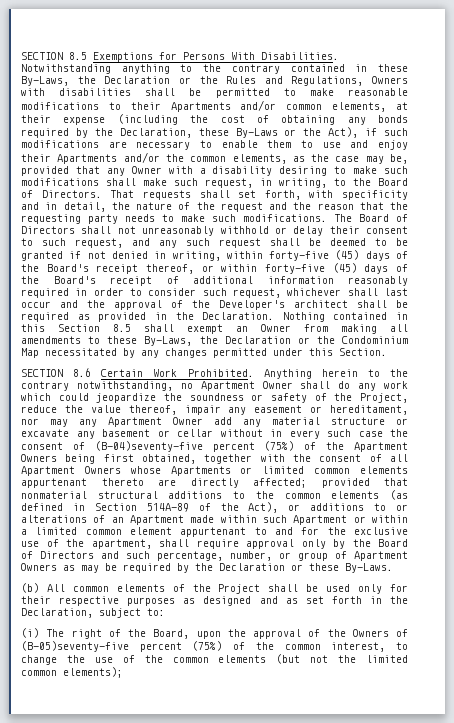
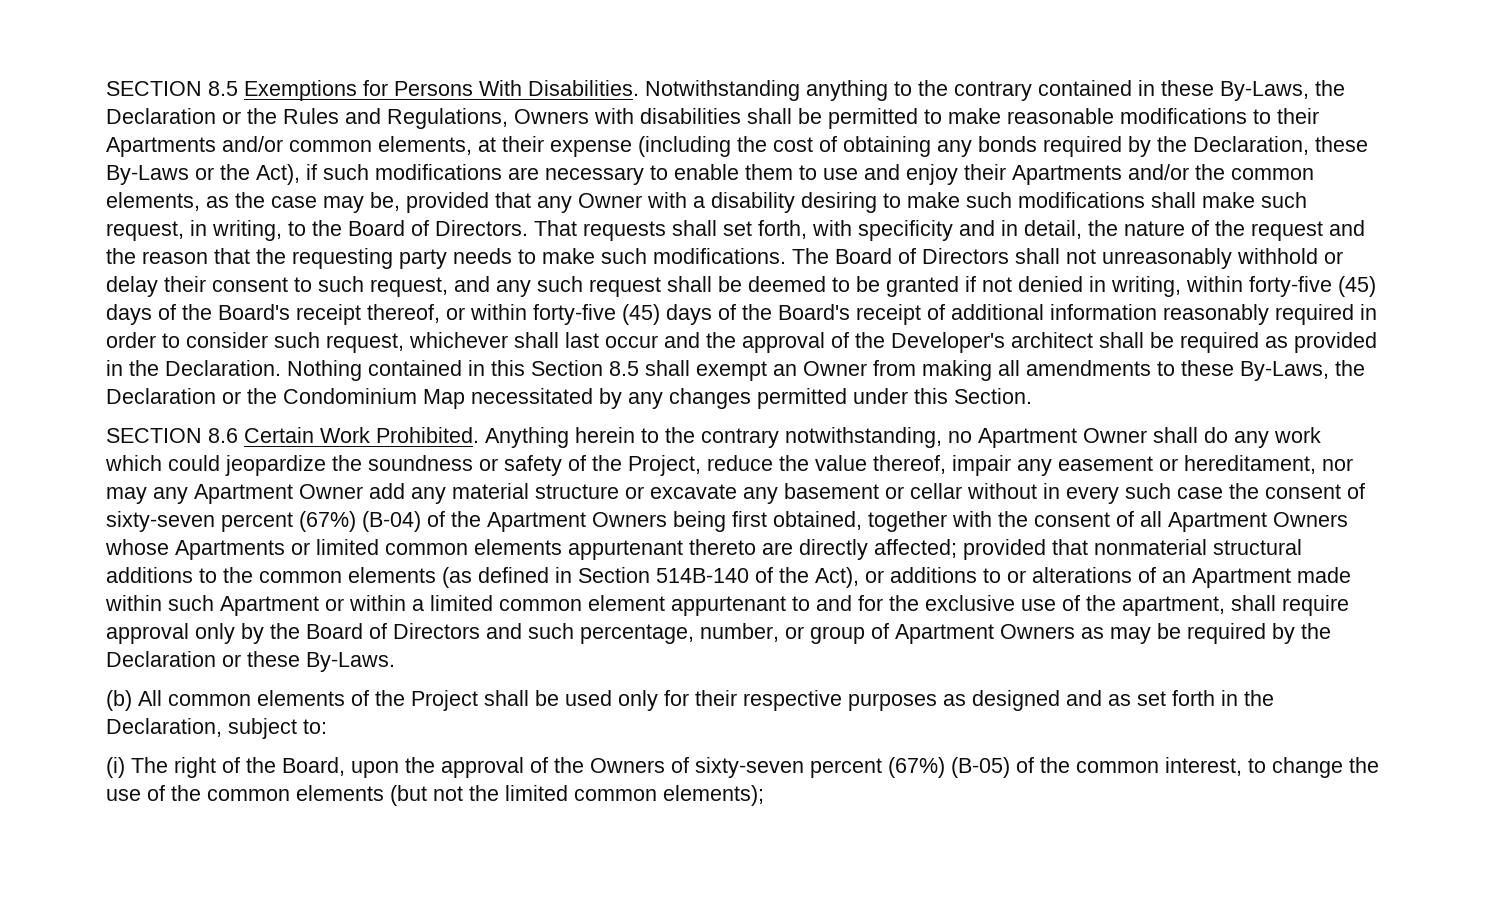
- Anything herein to the contrary notwithstanding, no Apartment Owner shall do any work which could jeopardize the soundness or safety of the Project, reduce the value thereof, impair any easement or hereditament, nor may any Apartment Owner add any material structure or excavate any basement or cellar without in every such case the consent of (B-04)seventy-five percent (75%) of the Apartment Owners being first obtained, together with the consent of all Apartment Owners whose Apartments or limited common elements appurtenant thereto are directly affected;
+ Anything herein to the contrary notwithstanding, no Apartment Owner shall do any work which could jeopardize the soundness or safety of the Project, reduce the value thereof, impair any easement or hereditament, nor may any Apartment Owner add any material structure or excavate any basement or cellar without in every such case the consent of sixty-seven percent (67%) (B-04) of the Apartment Owners being first obtained, together with the consent of all Apartment Owners whose Apartments or limited common elements appurtenant thereto are directly affected;
- provided that nonmaterial structural additions to the common elements (as defined in Section 514A-89 of the Act), or additions to or alterations of an Apartment made within such Apartment or within a limited common element appurtenant to and for the exclusive use of the apartment, shall require approval only by the Board of Directors and such percentage, number, or group of Apartment Owners as may be required by the Declaration or these By-Laws.
+ provided that nonmaterial structural additions to the common elements (as defined in Section 514B-140 of the Act), or additions to or alterations of an Apartment made within such Apartment or within a limited common element appurtenant to and for the exclusive use of the apartment, shall require approval only by the Board of Directors and such percentage, number, or group of Apartment Owners as may be required by the Declaration or these By-Laws.
- (i) The right of the Board, upon the approval of the Owners of (B-05)seventy-five percent (75%) of the common interest, to change the use of the common elements (but not the limited common elements);
+ (i) The right of the Board, upon the approval of the Owners of sixty-seven percent (67%) (B-05) of the common interest, to change the use of the common elements (but not the limited common elements);

